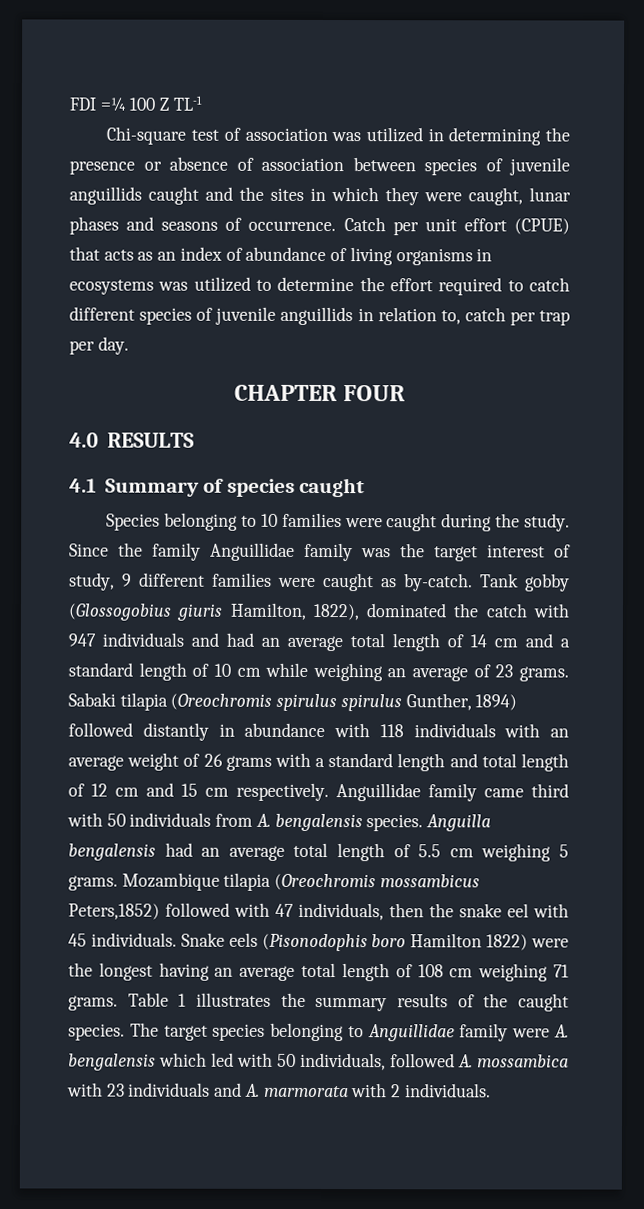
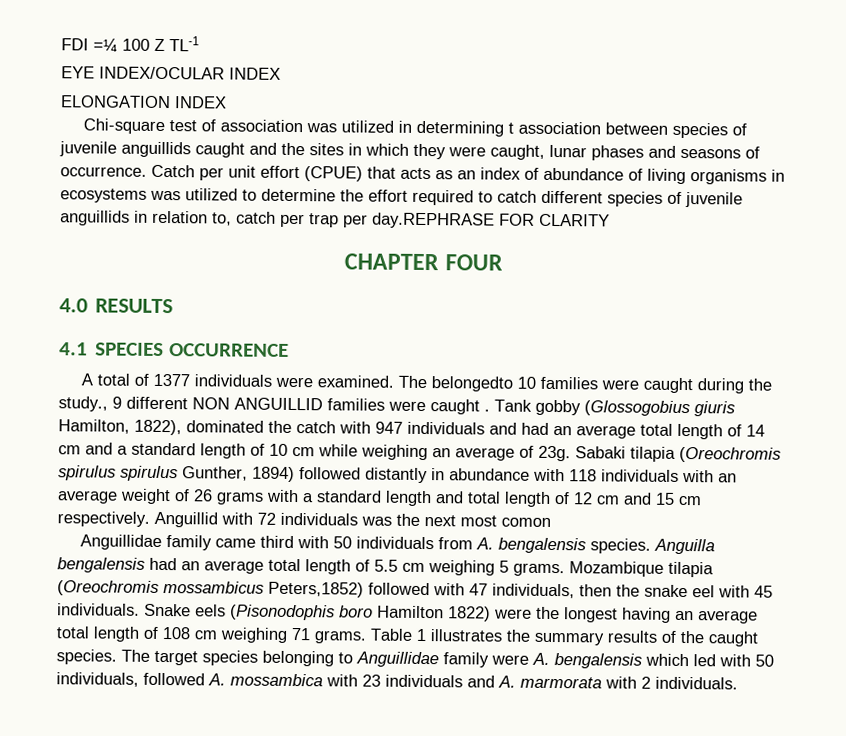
+ EYE INDEX/OCULAR INDEX
+ ELONGATION INDEX
- Chi-square test of association was utilized in determining the presence or absence of association between species of juvenile anguillids caught and the sites in which they were caught, lunar phases and seasons of occurrence.
+ Chi-square test of association was utilized in determining t association between species of juvenile anguillids caught and the sites in which they were caught, lunar phases and seasons of occurrence.
- Catch per unit effort (CPUE) that acts as an index of abundance of living organisms in ecosystems was utilized to determine the effort required to catch different species of juvenile anguillids in relation to, catch per trap per day.
+ Catch per unit effort (CPUE) that acts as an index of abundance of living organisms in ecosystems was utilized to determine the effort required to catch different species of juvenile anguillids in relation to, catch per trap per day.REPHRASE FOR CLARITY
- 4.1 Summary of species caught
- Species belonging to 10 families were caught during the study. Since the family Anguillidae family was the target interest of study, 9 different families were caught as by-catch.
+ 4.1 SPECIES OCCURRENCE
+ A total of 1377 individuals were examined. The belongedto 10 families were caught during the study., 9 different NON ANGUILLID families were caught .
- Tank gobby (Glossogobius giuris Hamilton, 1822), dominated the catch with 947 individuals and had an average total length of 14 cm and a standard length of 10 cm while weighing an average of 23 grams.
+ Tank gobby (Glossogobius giuris Hamilton, 1822), dominated the catch with 947 individuals and had an average total length of 14 cm and a standard length of 10 cm while weighing an average of 23g.
- Sabaki tilapia (Oreochromis spirulus spirulus Gunther, 1894) followed distantly in abundance with 118 individuals with an average weight of 26 grams with a standard length and total length of 12 cm and 15 cm respectively. Anguillidae family came third with 50 individuals from A. bengalensis species.
+ Sabaki tilapia (Oreochromis spirulus spirulus Gunther, 1894) followed distantly in abundance with 118 individuals with an average weight of 26 grams with a standard length and total length of 12 cm and 15 cm respectively. Anguillid with 72 individuals was the next most comon
+ Anguillidae family came third with 50 individuals from A. bengalensis species.

